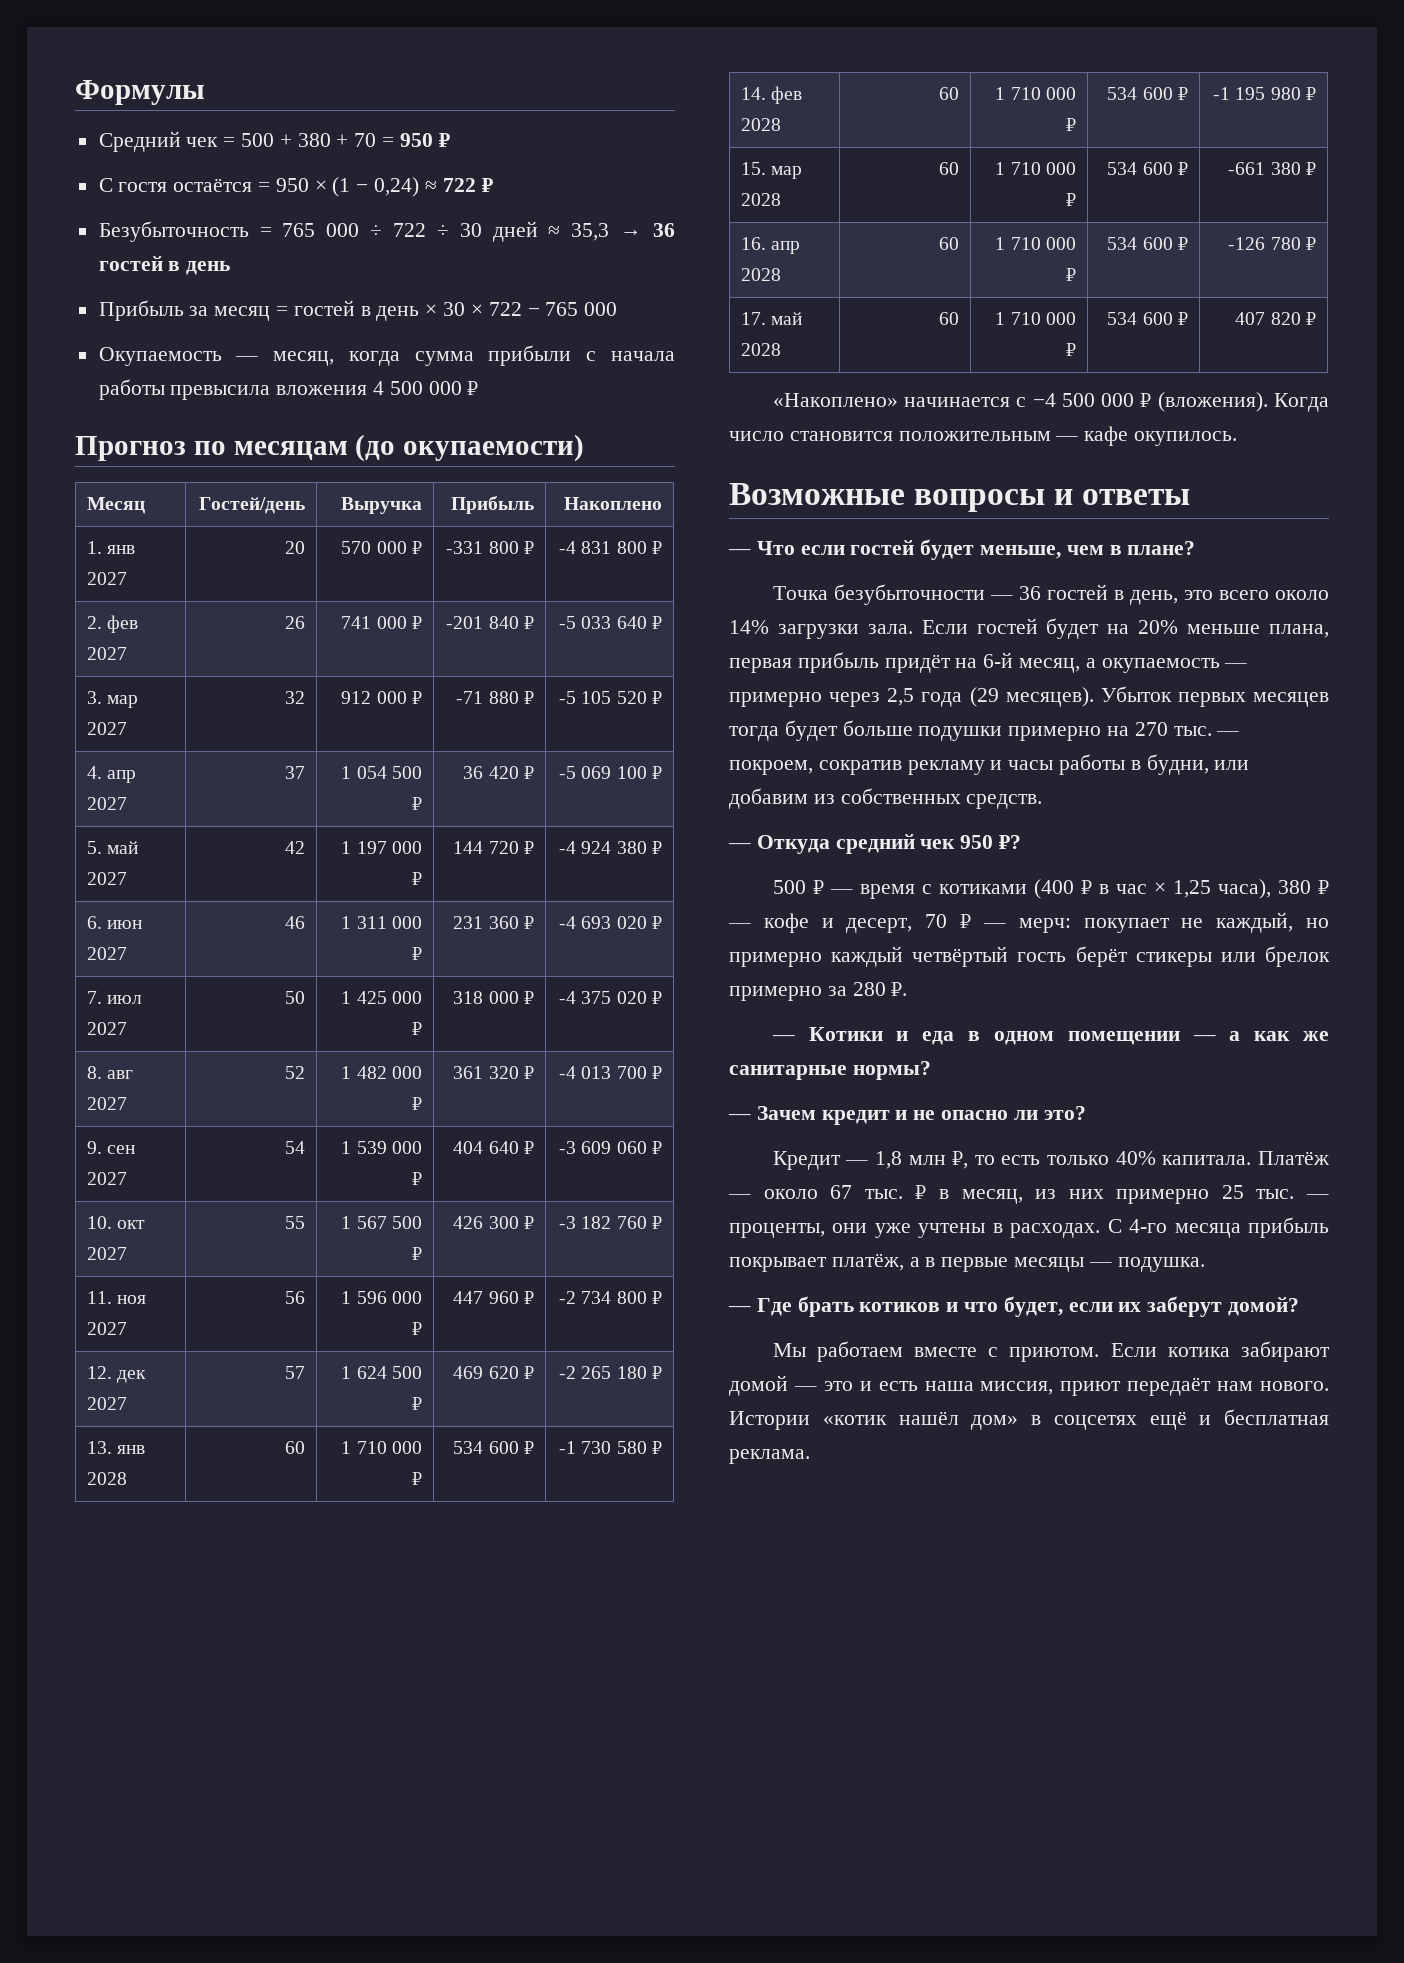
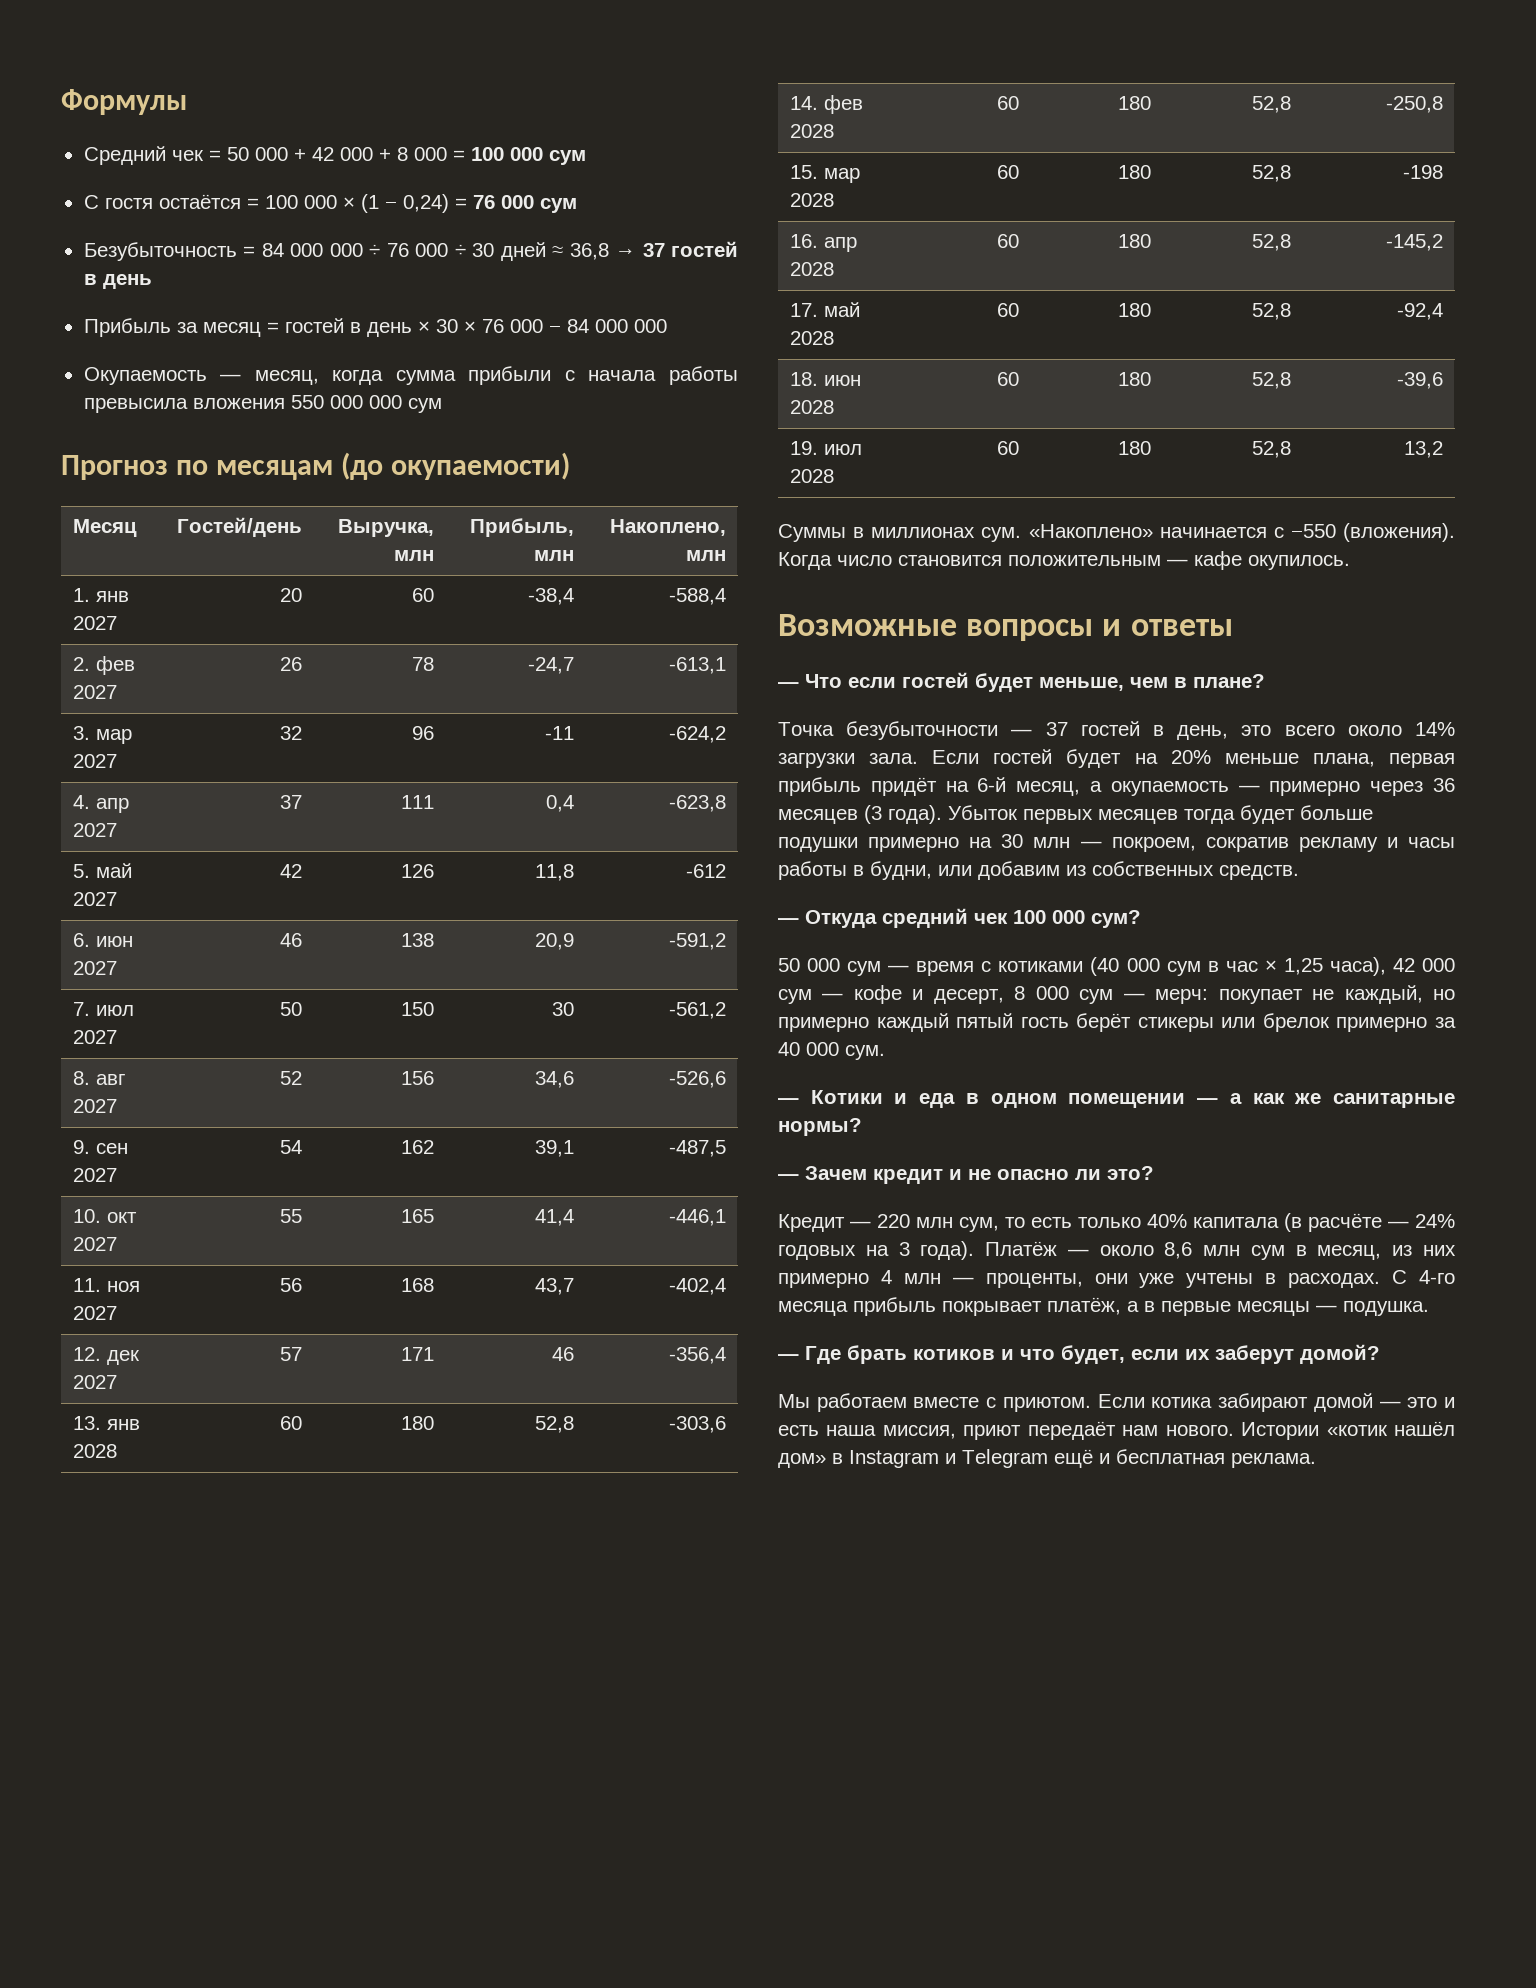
- Средний чек = 500 + 380 + 70 = 950 ₽
+ Средний чек = 50 000 + 42 000 + 8 000 = 100 000 сум
- С гостя остаётся = 950 × (1 − 0,24) ≈ 722 ₽
- Безубыточность = 765 000 ÷ 722 ÷ 30 дней ≈ 35,3 → 36 гостей в день
+ С гостя остаётся = 100 000 × (1 − 0,24) = 76 000 сум
+ Безубыточность = 84 000 000 ÷ 76 000 ÷ 30 дней ≈ 36,8 → 37 гостей в день
- Прибыль за месяц = гостей в день × 30 × 722 − 765 000
+ Прибыль за месяц = гостей в день × 30 × 76 000 − 84 000 000
- Окупаемость — месяц, когда сумма прибыли с начала работы превысила вложения 4 500 000 ₽
+ Окупаемость — месяц, когда сумма прибыли с начала работы превысила вложения 550 000 000 сум
- Месяц | Гостей/день | Выручка | Прибыль | Накоплено
- 1. янв 2027 | 20 | 570 000 ₽ | -331 800 ₽ | -4 831 800 ₽
- 2. фев 2027 | 26 | 741 000 ₽ | -201 840 ₽ | -5 033 640 ₽
- 3. мар 2027 | 32 | 912 000 ₽ | -71 880 ₽ | -5 105 520 ₽
- 4. апр 2027 | 37 | 1 054 500 ₽ | 36 420 ₽ | -5 069 100 ₽
- 5. май 2027 | 42 | 1 197 000 ₽ | 144 720 ₽ | -4 924 380 ₽
- 6. июн 2027 | 46 | 1 311 000 ₽ | 231 360 ₽ | -4 693 020 ₽
- 7. июл 2027 | 50 | 1 425 000 ₽ | 318 000 ₽ | -4 375 020 ₽
- 8. авг 2027 | 52 | 1 482 000 ₽ | 361 320 ₽ | -4 013 700 ₽
- 9. сен 2027 | 54 | 1 539 000 ₽ | 404 640 ₽ | -3 609 060 ₽
- 10. окт 2027 | 55 | 1 567 500 ₽ | 426 300 ₽ | -3 182 760 ₽
- 11. ноя 2027 | 56 | 1 596 000 ₽ | 447 960 ₽ | -2 734 800 ₽
- 12. дек 2027 | 57 | 1 624 500 ₽ | 469 620 ₽ | -2 265 180 ₽
- 13. янв 2028 | 60 | 1 710 000 ₽ | 534 600 ₽ | -1 730 580 ₽
- 14. фев 2028 | 60 | 1 710 000 ₽ | 534 600 ₽ | -1 195 980 ₽
- 15. мар 2028 | 60 | 1 710 000 ₽ | 534 600 ₽ | -661 380 ₽
- 16. апр 2028 | 60 | 1 710 000 ₽ | 534 600 ₽ | -126 780 ₽
- 17. май 2028 | 60 | 1 710 000 ₽ | 534 600 ₽ | 407 820 ₽
- «Накоплено» начинается с −4 500 000 ₽ (вложения).
+ Месяц | Гостей/день | Выручка, млн | Прибыль, млн | Накоплено, млн
+ 1. янв 2027 | 20 | 60 | -38,4 | -588,4
+ 2. фев 2027 | 26 | 78 | -24,7 | -613,1
+ 3. мар 2027 | 32 | 96 | -11 | -624,2
+ 4. апр 2027 | 37 | 111 | 0,4 | -623,8
+ 5. май 2027 | 42 | 126 | 11,8 | -612
+ 6. июн 2027 | 46 | 138 | 20,9 | -591,2
+ 7. июл 2027 | 50 | 150 | 30 | -561,2
+ 8. авг 2027 | 52 | 156 | 34,6 | -526,6
+ 9. сен 2027 | 54 | 162 | 39,1 | -487,5
+ 10. окт 2027 | 55 | 165 | 41,4 | -446,1
+ 11. ноя 2027 | 56 | 168 | 43,7 | -402,4
+ 12. дек 2027 | 57 | 171 | 46 | -356,4
+ 13. янв 2028 | 60 | 180 | 52,8 | -303,6
+ 14. фев 2028 | 60 | 180 | 52,8 | -250,8
+ 15. мар 2028 | 60 | 180 | 52,8 | -198
+ 16. апр 2028 | 60 | 180 | 52,8 | -145,2
+ 17. май 2028 | 60 | 180 | 52,8 | -92,4
+ 18. июн 2028 | 60 | 180 | 52,8 | -39,6
+ 19. июл 2028 | 60 | 180 | 52,8 | 13,2
+ Суммы в миллионах сум. «Накоплено» начинается с −550 (вложения).
- Точка безубыточности — 36 гостей в день, это всего около 14% загрузки зала.
+ Точка безубыточности — 37 гостей в день, это всего около 14% загрузки зала.
- Если гостей будет на 20% меньше плана, первая прибыль придёт на 6-й месяц, а окупаемость — примерно через 2,5 года (29 месяцев).
+ Если гостей будет на 20% меньше плана, первая прибыль придёт на 6-й месяц, а окупаемость — примерно через 36 месяцев (3 года).
- Убыток первых месяцев тогда будет больше подушки примерно на 270 тыс. — покроем, сократив рекламу и часы работы в будни, или добавим из собственных средств.
+ Убыток первых месяцев тогда будет больше подушки примерно на 30 млн — покроем, сократив рекламу и часы работы в будни, или добавим из собственных средств.
- — Откуда средний чек 950 ₽?
- 500 ₽ — время с котиками (400 ₽ в час × 1,25 часа), 380 ₽ — кофе и десерт, 70 ₽ — мерч: покупает не каждый, но примерно каждый четвёртый гость берёт стикеры или брелок примерно за 280 ₽.
+ — Откуда средний чек 100 000 сум?
+ 50 000 сум — время с котиками (40 000 сум в час × 1,25 часа), 42 000 сум — кофе и десерт, 8 000 сум — мерч: покупает не каждый, но примерно каждый пятый гость берёт стикеры или брелок примерно за 40 000 сум.
- Кредит — 1,8 млн ₽, то есть только 40% капитала. Платёж — около 67 тыс. ₽ в месяц, из них примерно 25 тыс. — проценты, они уже учтены в расходах.
+ Кредит — 220 млн сум, то есть только 40% капитала (в расчёте — 24% годовых на 3 года). Платёж — около 8,6 млн сум в месяц, из них примерно 4 млн — проценты, они уже учтены в расходах.
- Истории «котик нашёл дом» в соцсетях ещё и бесплатная реклама.
+ Истории «котик нашёл дом» в Instagram и Telegram ещё и бесплатная реклама.

